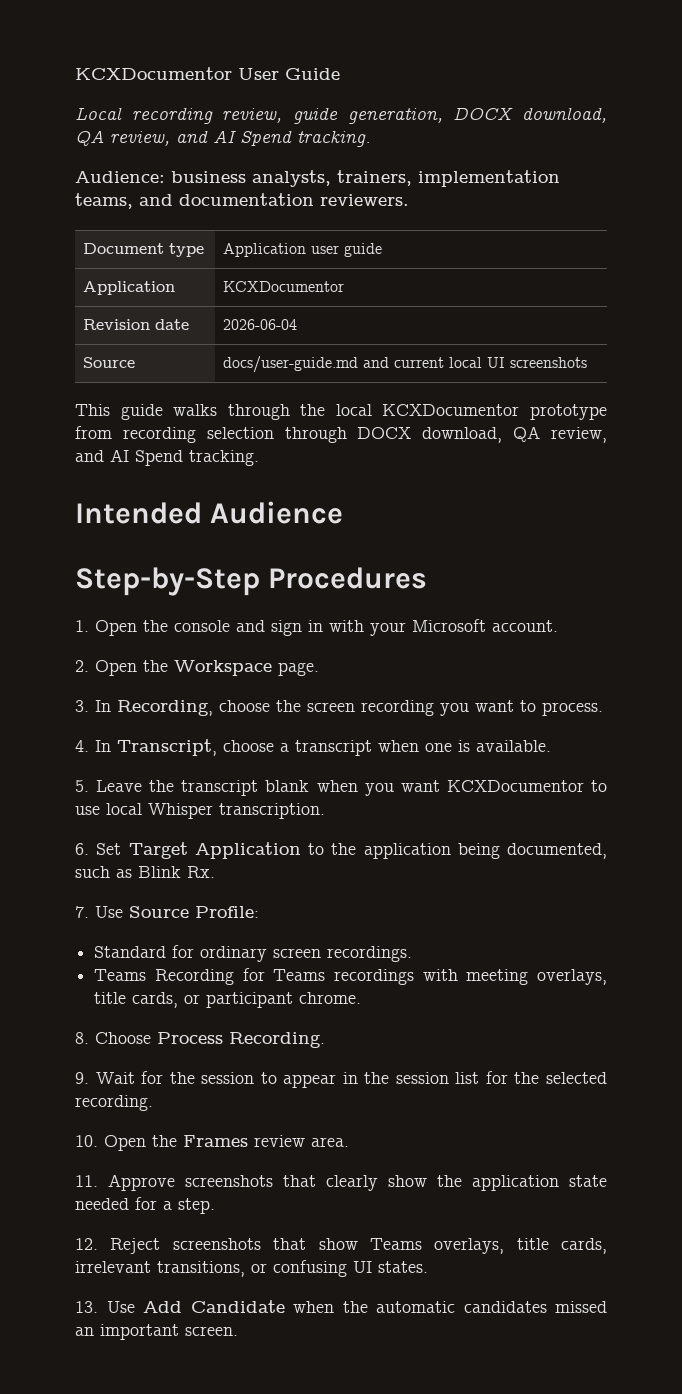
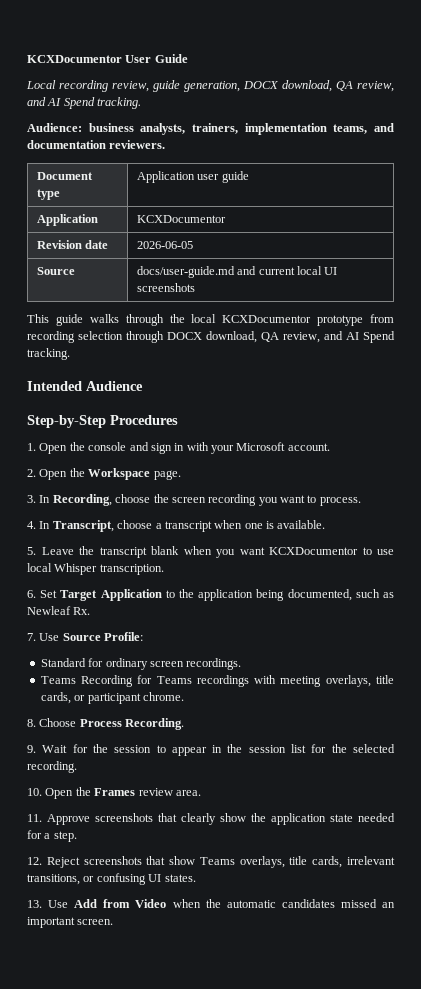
- Revision date | 2026-06-04
+ Revision date | 2026-06-05
- 6. Set Target Application to the application being documented, such as Blink Rx.
+ 6. Set Target Application to the application being documented, such as Newleaf Rx.
- 13. Use Add Candidate when the automatic candidates missed an important screen.
+ 13. Use Add from Video when the automatic candidates missed an important screen.

